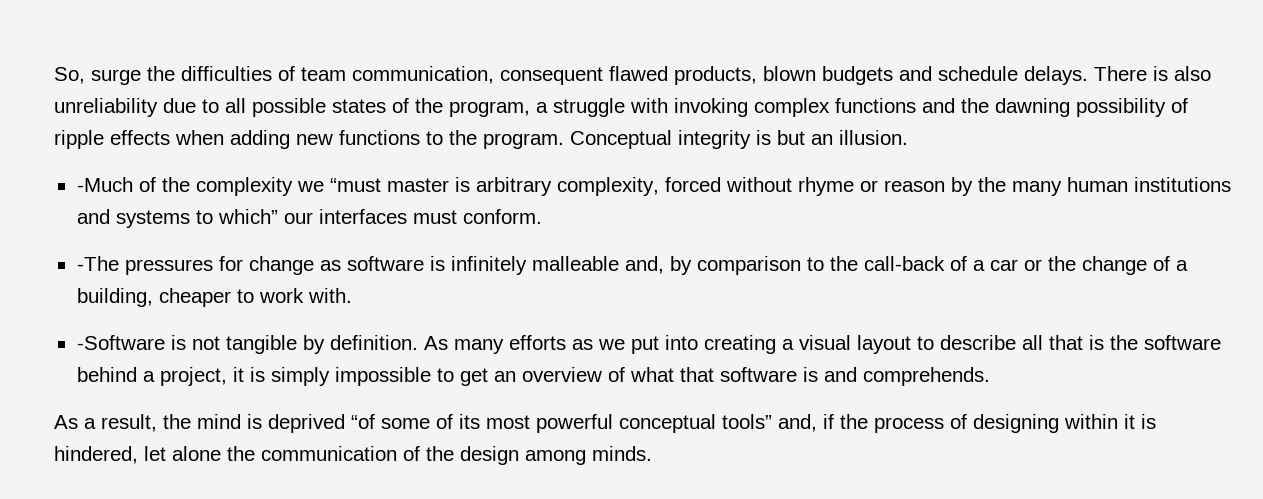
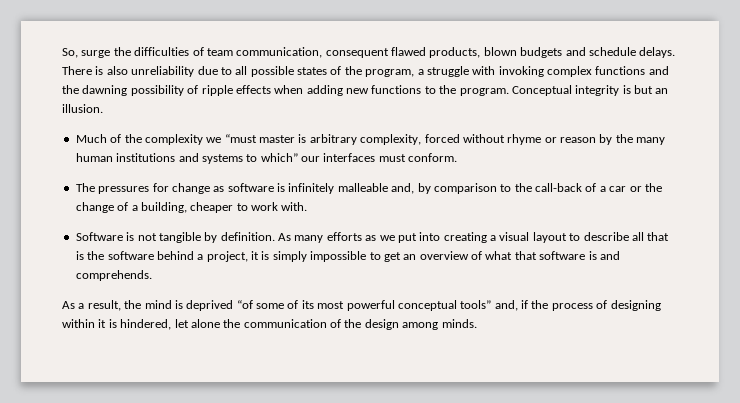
- -Much of the complexity we “must master is arbitrary complexity, forced without rhyme or reason by the many human institutions and systems to which” our interfaces must conform.
+ Much of the complexity we “must master is arbitrary complexity, forced without rhyme or reason by the many human institutions and systems to which” our interfaces must conform.
- -The pressures for change as software is infinitely malleable and, by comparison to the call-back of a car or the change of a building, cheaper to work with.
+ The pressures for change as software is infinitely malleable and, by comparison to the call-back of a car or the change of a building, cheaper to work with.
- -Software is not tangible by definition.
+ Software is not tangible by definition.

